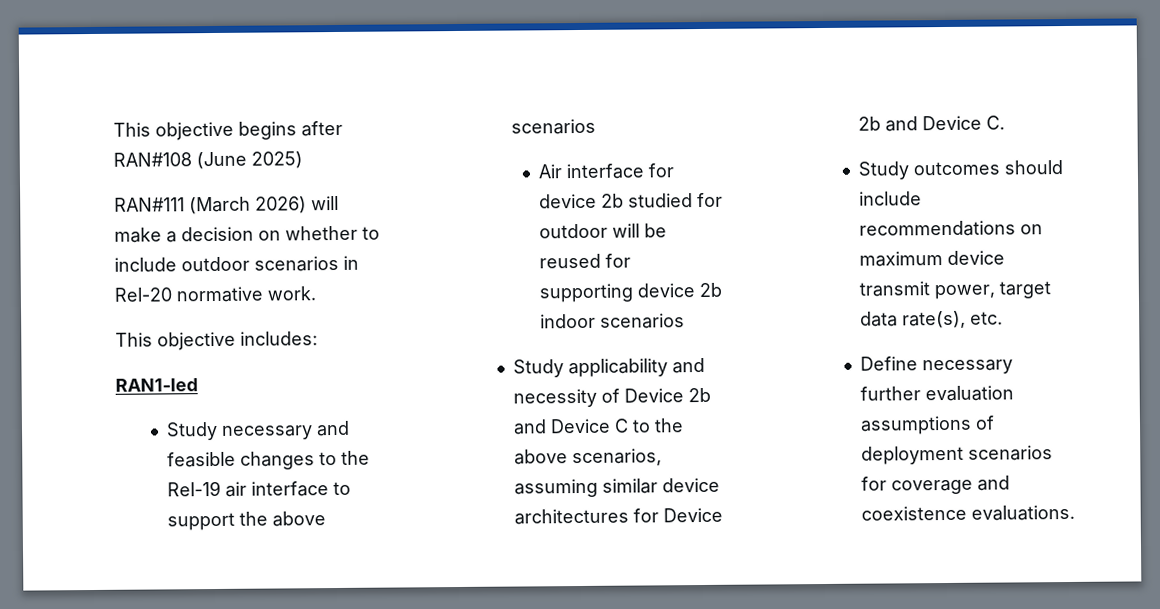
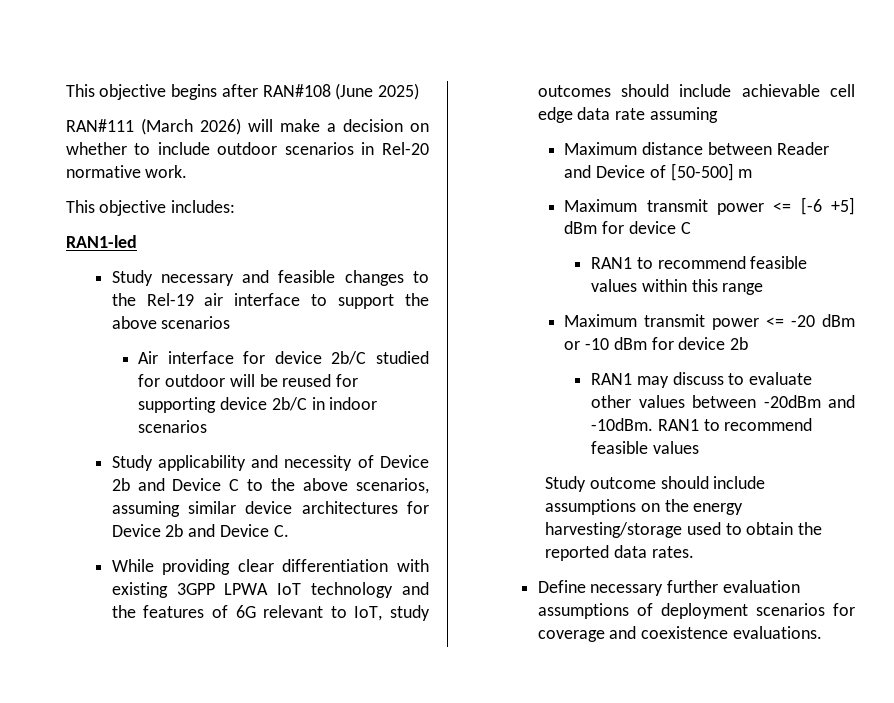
- Air interface for device 2b studied for outdoor will be reused for supporting device 2b indoor scenarios
+ Air interface for device 2b/C studied for outdoor will be reused for supporting device 2b/C in indoor scenarios
- Study outcomes should include recommendations on maximum device transmit power, target data rate(s), etc.
+ While providing clear differentiation with existing 3GPP LPWA IoT technology and the features of 6G relevant to IoT, study outcomes should include achievable cell edge data rate assuming
+ Maximum distance between Reader and Device of [50-500] m
+ Maximum transmit power <= [-6 +5] dBm for device C
+ RAN1 to recommend feasible values within this range
+ Maximum transmit power <= -20 dBm or -10 dBm for device 2b
+ RAN1 may discuss to evaluate other values between -20dBm and -10dBm. RAN1 to recommend feasible values
+ Study outcome should include assumptions on the energy harvesting/storage used to obtain the reported data rates.

